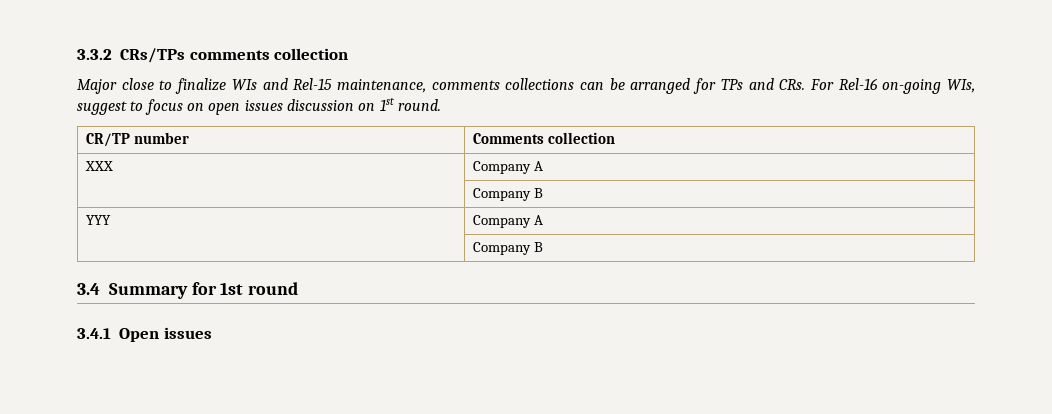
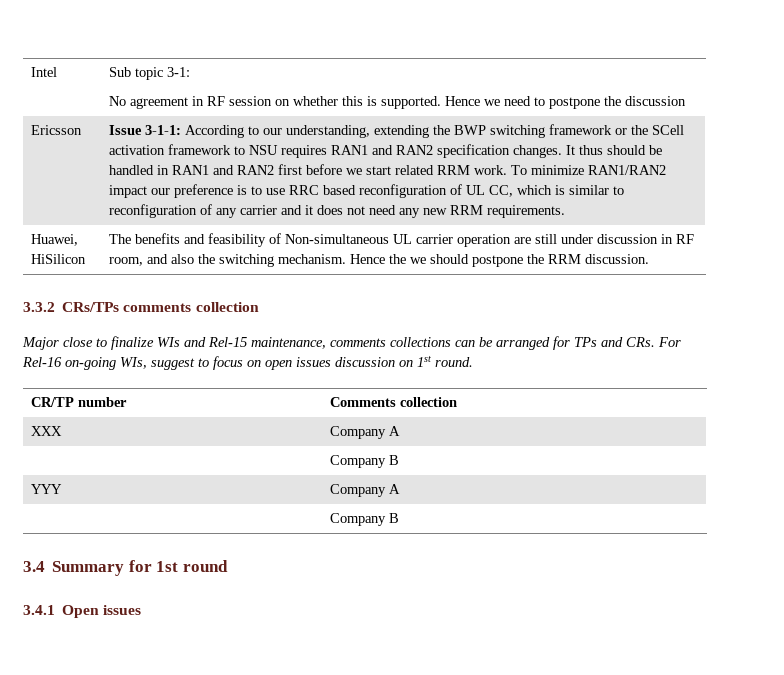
+ Intel | Sub topic 3-1:
+ No agreement in RF session on whether this is supported. Hence we need to postpone the discussion
+ Ericsson | Issue 3-1-1: According to our understanding, extending the BWP switching framework or the SCell activation framework to NSU requires RAN1 and RAN2 specification changes. It thus should be handled in RAN1 and RAN2 first before we start related RRM work. To minimize RAN1/RAN2 impact our preference is to use RRC based reconfiguration of UL CC, which is similar to reconfiguration of any carrier and it does not need any new RRM requirements.
+ Huawei, HiSilicon | The benefits and feasibility of Non-simultaneous UL carrier operation are still under discussion in RF room, and also the switching mechanism. Hence the we should postpone the RRM discussion.

